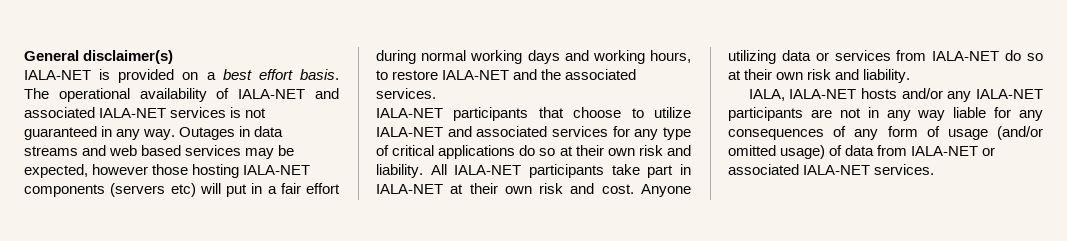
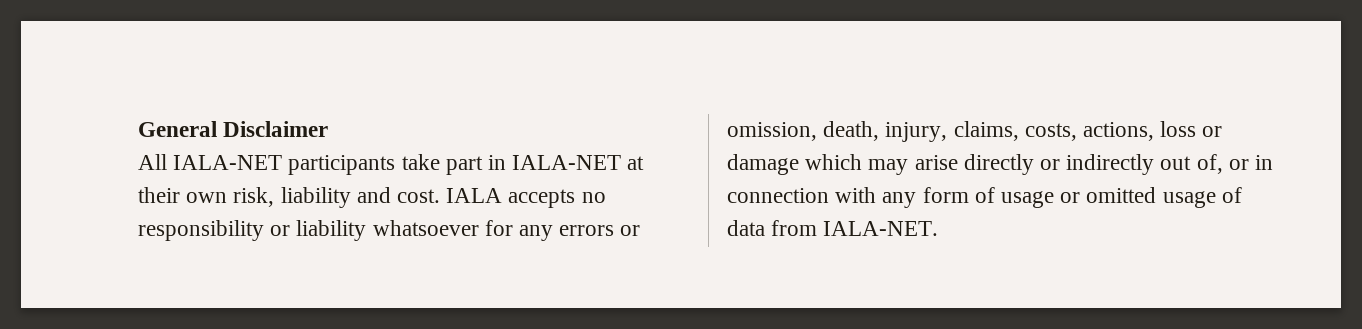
- General disclaimer(s)
- IALA-NET is provided on a best effort basis. The operational availability of IALA-NET and associated IALA-NET services is not guaranteed in any way. Outages in data streams and web based services may be expected, however those hosting IALA-NET components (servers etc) will put in a fair effort during normal working days and working hours, to restore IALA-NET and the associated services.
- IALA-NET participants that choose to utilize IALA-NET and associated services for any type of critical applications do so at their own risk and liability. All IALA-NET participants take part in IALA-NET at their own risk and cost. Anyone utilizing data or services from IALA-NET do so at their own risk and liability.
- IALA, IALA-NET hosts and/or any IALA-NET participants are not in any way liable for any consequences of any form of usage (and/or omitted usage) of data from IALA-NET or associated IALA-NET services.
+ General Disclaimer
+ All IALA-NET participants take part in IALA-NET at their own risk, liability and cost. IALA accepts no responsibility or liability whatsoever for any errors or omission, death, injury, claims, costs, actions, loss or damage which may arise directly or indirectly out of, or in connection with any form of usage or omitted usage of data from IALA-NET.

